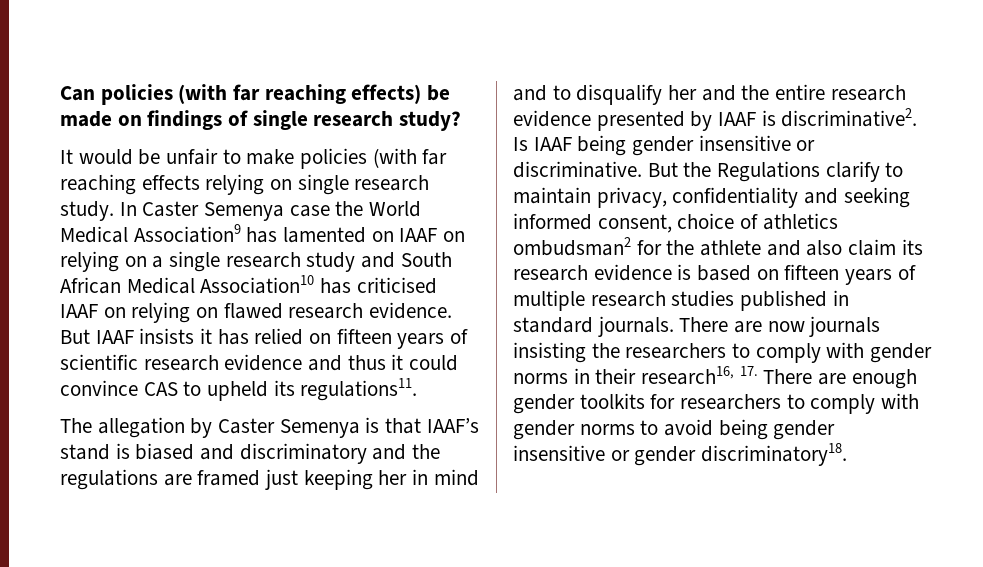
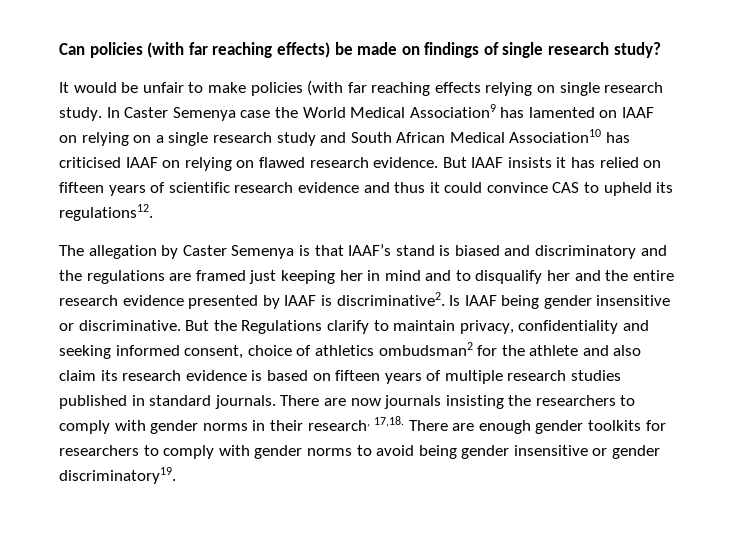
- But IAAF insists it has relied on fifteen years of scientific research evidence and thus it could convince CAS to upheld its regulations11.
+ But IAAF insists it has relied on fifteen years of scientific research evidence and thus it could convince CAS to upheld its regulations12.
- There are now journals insisting the researchers to comply with gender norms in their research16, 17. There are enough gender toolkits for researchers to comply with gender norms to avoid being gender insensitive or gender discriminatory18.
+ There are now journals insisting the researchers to comply with gender norms in their research, 17,18. There are enough gender toolkits for researchers to comply with gender norms to avoid being gender insensitive or gender discriminatory19.

